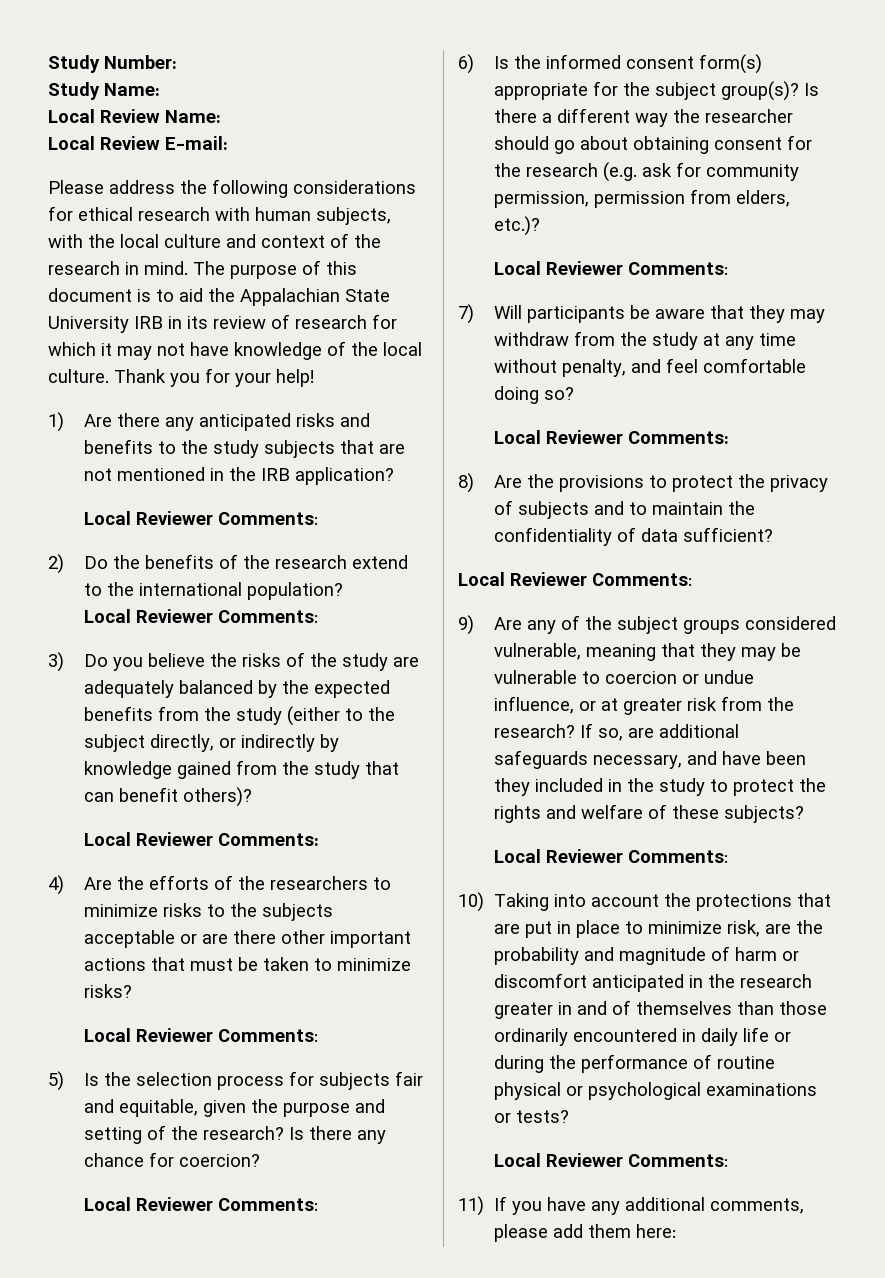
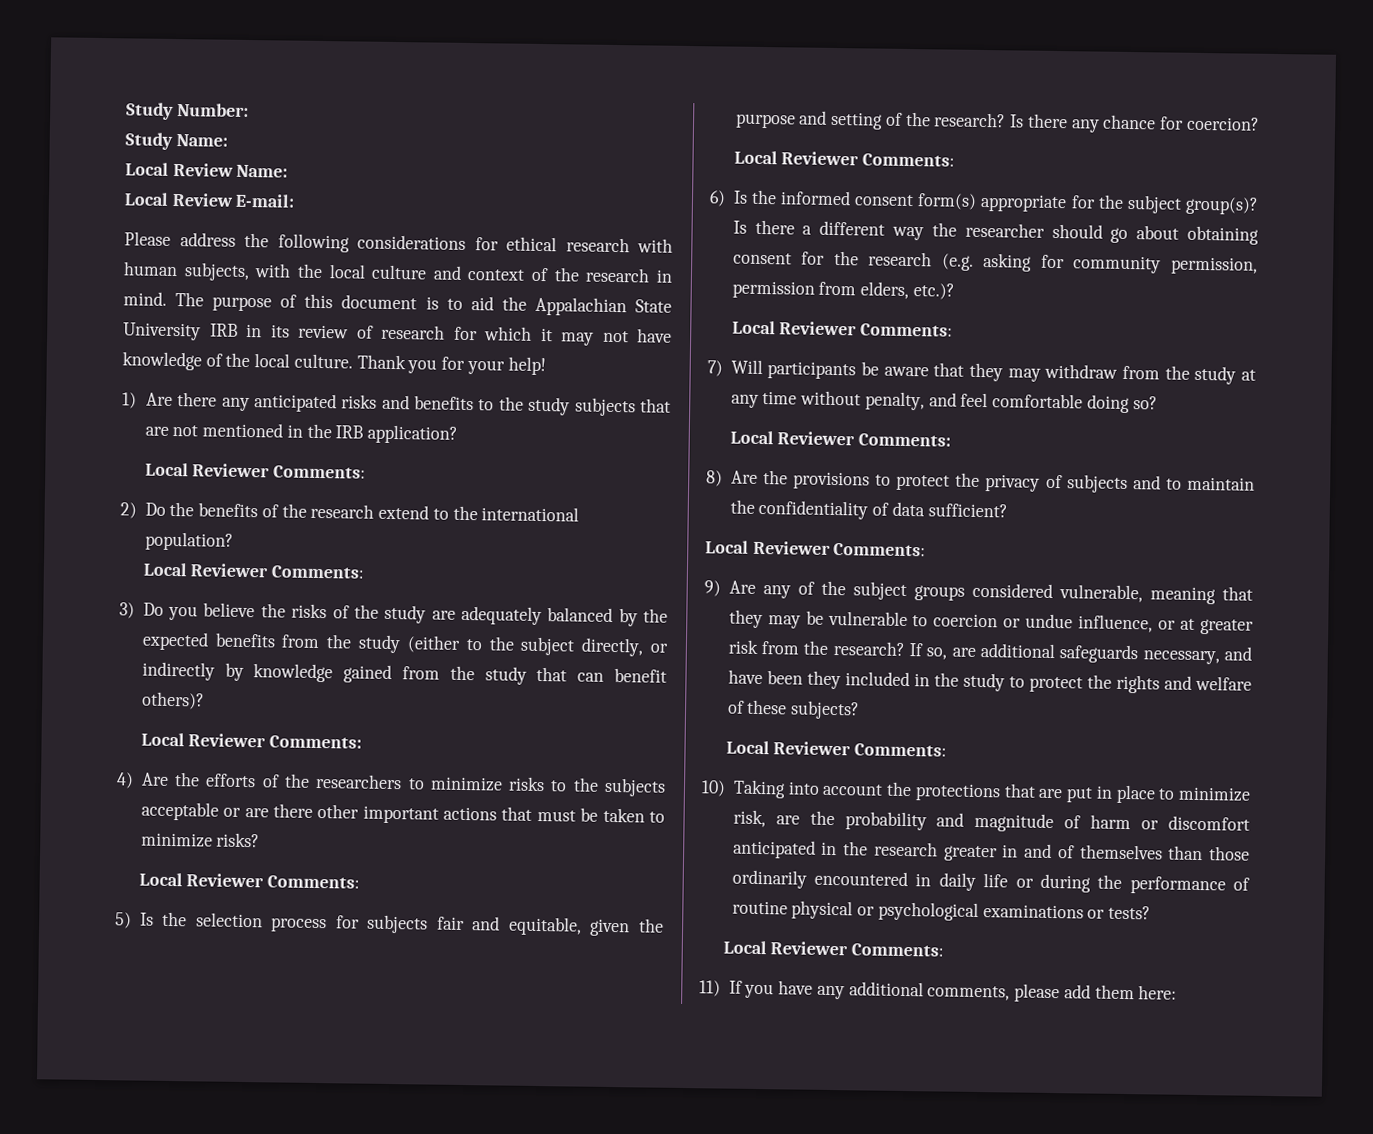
- Is there a different way the researcher should go about obtaining consent for the research (e.g. ask for community permission, permission from elders, etc.)?
+ Is there a different way the researcher should go about obtaining consent for the research (e.g. asking for community permission, permission from elders, etc.)?

